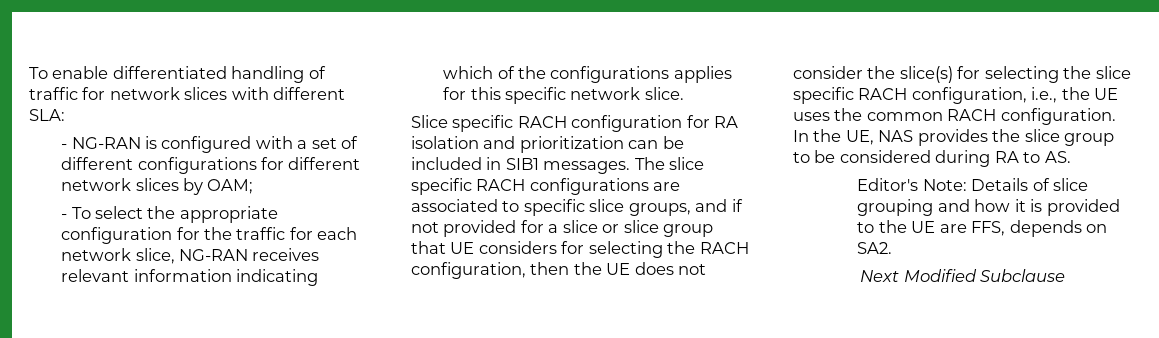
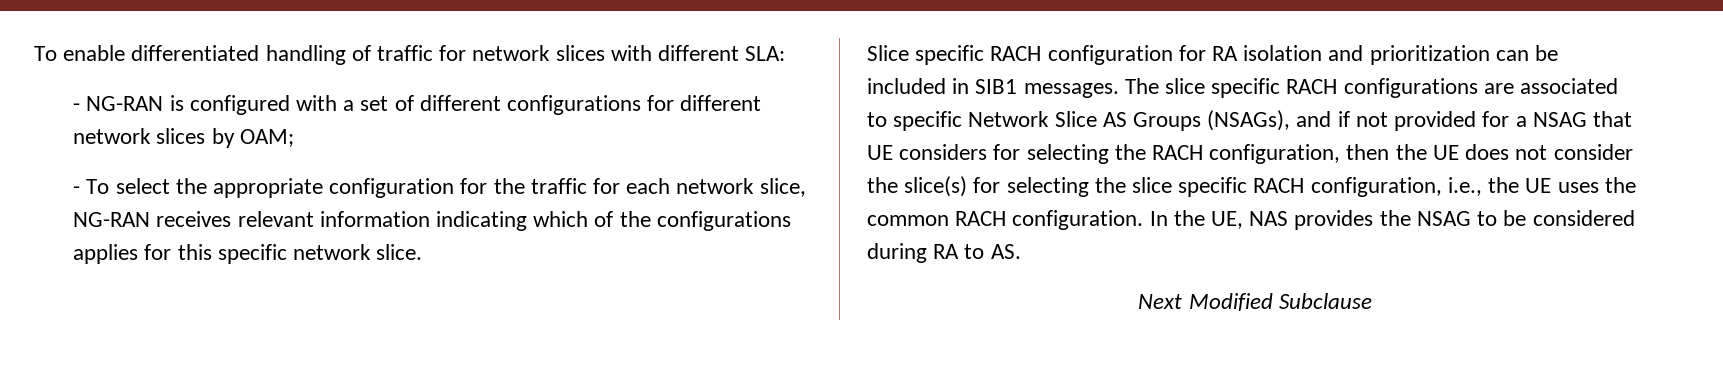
- The slice specific RACH configurations are associated to specific slice groups, and if not provided for a slice or slice group that UE considers for selecting the RACH configuration, then the UE does not consider the slice(s) for selecting the slice specific RACH configuration, i.e., the UE uses the common RACH configuration.
+ The slice specific RACH configurations are associated to specific Network Slice AS Groups (NSAGs), and if not provided for a NSAG that UE considers for selecting the RACH configuration, then the UE does not consider the slice(s) for selecting the slice specific RACH configuration, i.e., the UE uses the common RACH configuration.
- In the UE, NAS provides the slice group to be considered during RA to AS.
+ In the UE, NAS provides the NSAG to be considered during RA to AS.
- Editor's Note: Details of slice grouping and how it is provided to the UE are FFS, depends on SA2.

